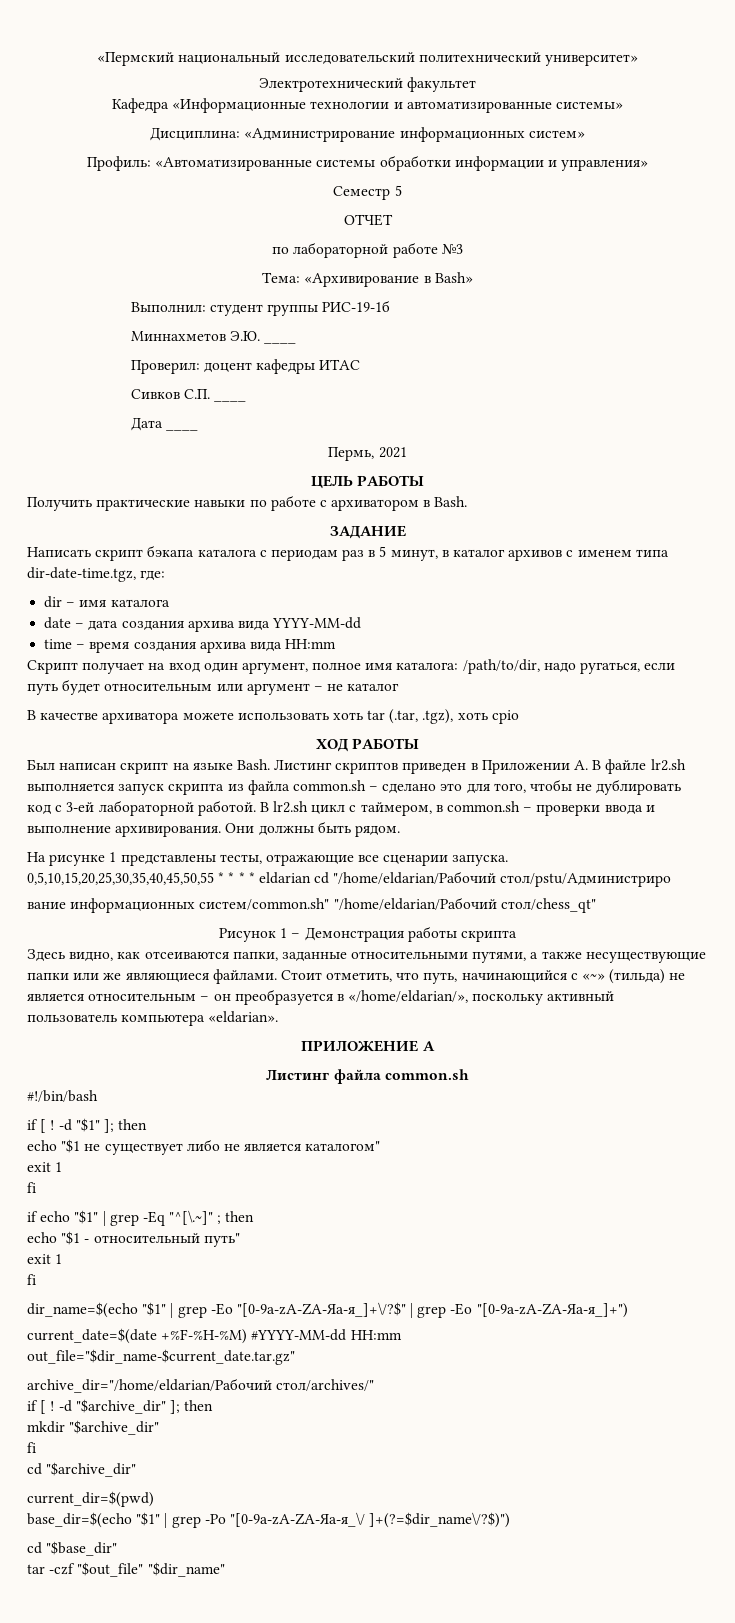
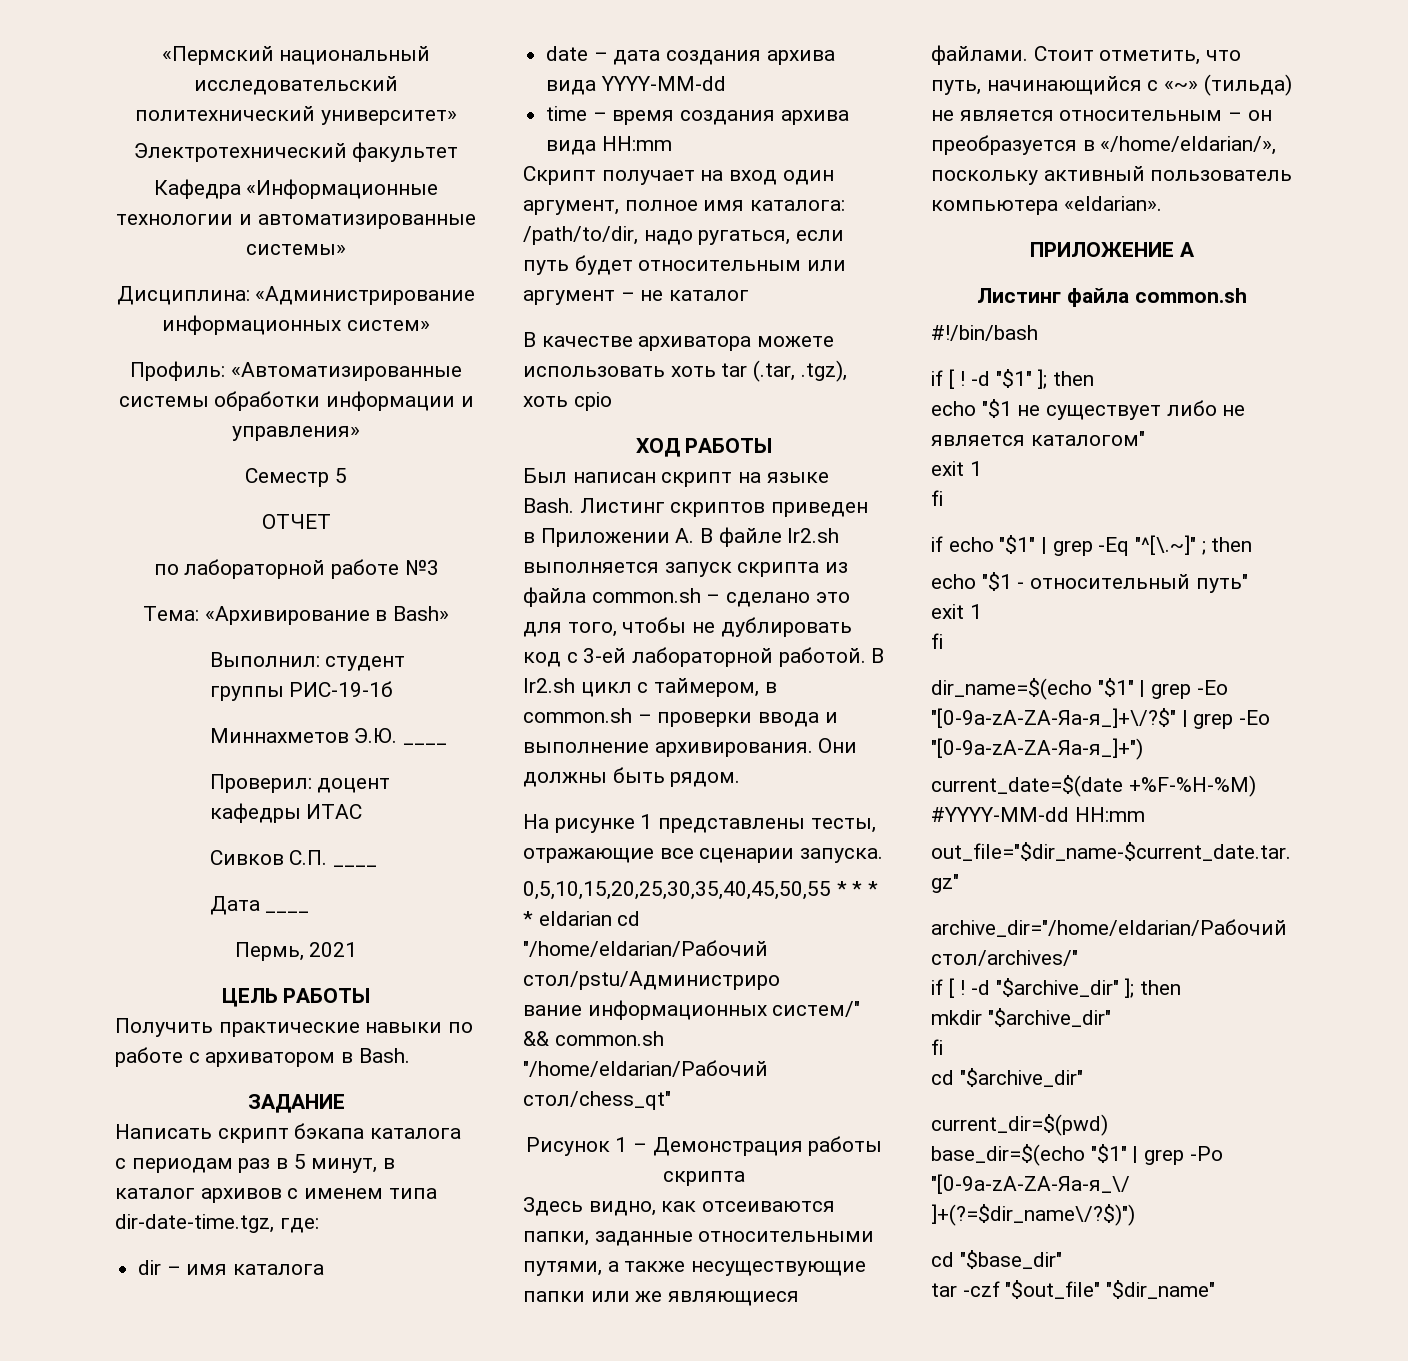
- вание информационных систем/common.sh" "/home/eldarian/Рабочий стол/chess_qt"
+ вание информационных систем/" && common.sh "/home/eldarian/Рабочий стол/chess_qt"

